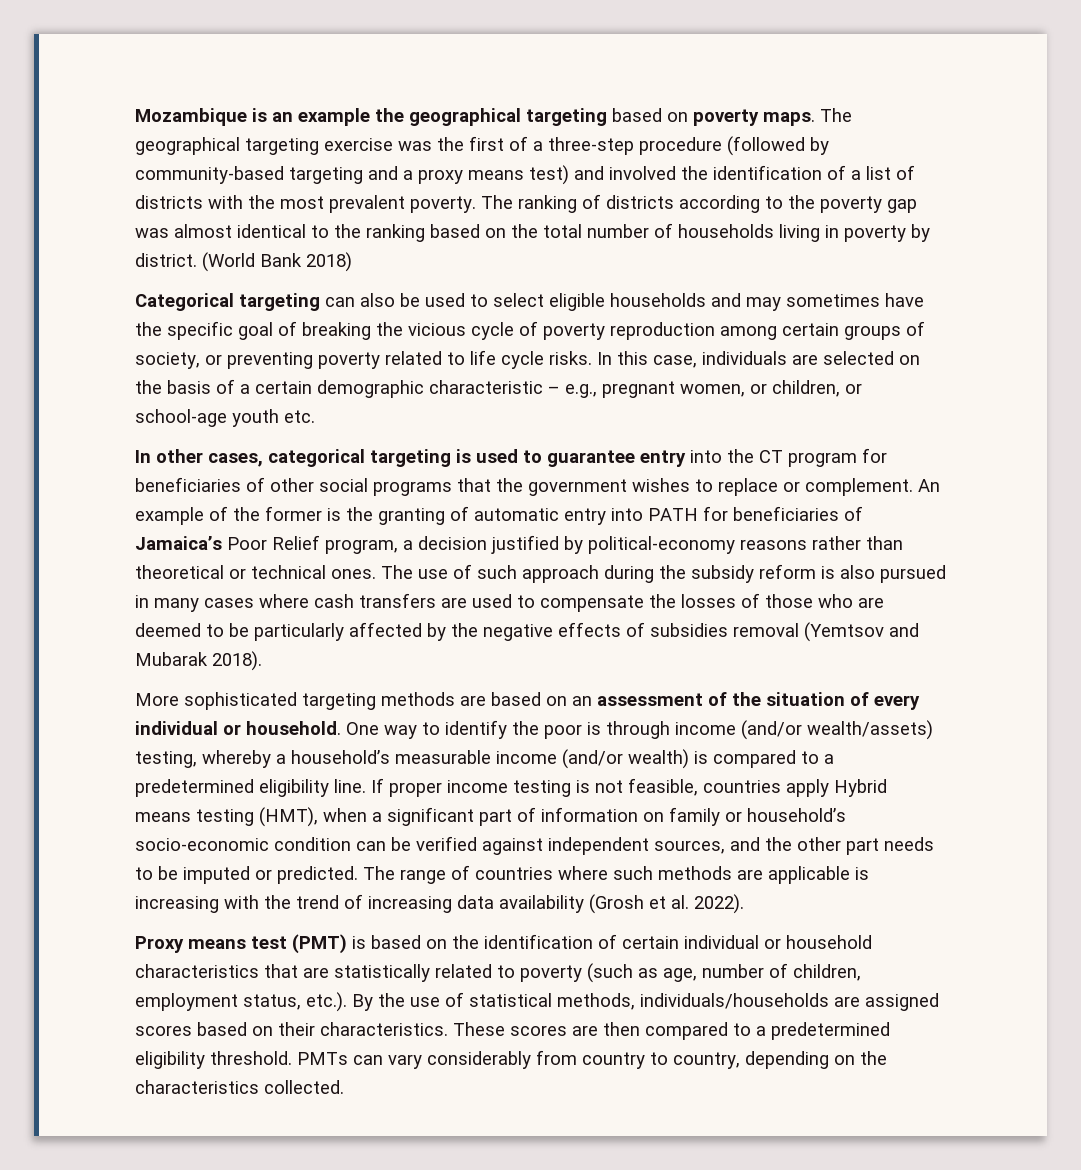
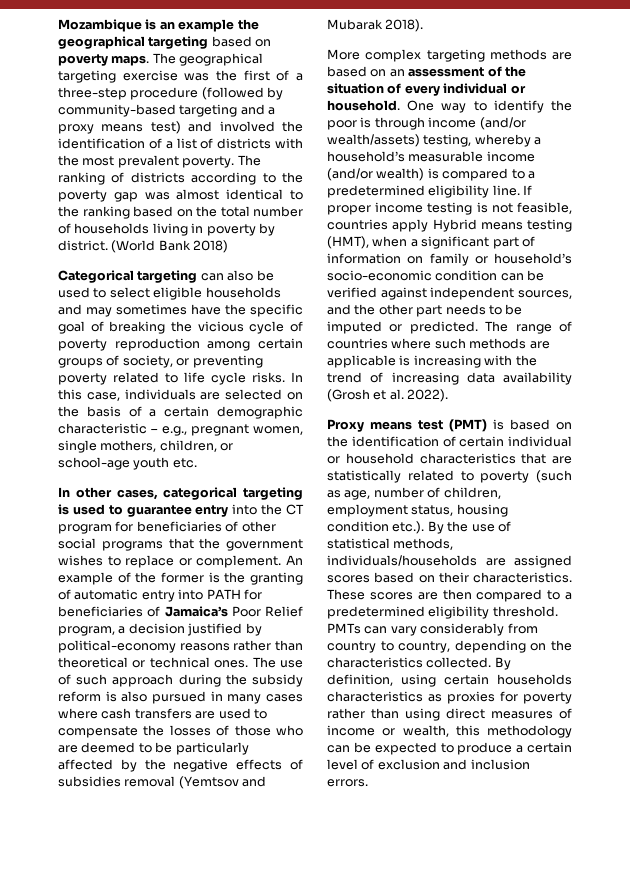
- In this case, individuals are selected on the basis of a certain demographic characteristic – e.g., pregnant women, or children, or school-age youth etc.
+ In this case, individuals are selected on the basis of a certain demographic characteristic – e.g., pregnant women, single mothers, children, or school-age youth etc.
- More sophisticated targeting methods are based on an assessment of the situation of every individual or household.
+ More complex targeting methods are based on an assessment of the situation of every individual or household.
- Proxy means test (PMT) is based on the identification of certain individual or household characteristics that are statistically related to poverty (such as age, number of children, employment status, etc.). By the use of statistical methods, individuals/households are assigned scores based on their characteristics.
+ Proxy means test (PMT) is based on the identification of certain individual or household characteristics that are statistically related to poverty (such as age, number of children, employment status, housing condition etc.). By the use of statistical methods, individuals/households are assigned scores based on their characteristics.
+ By definition, using certain households characteristics as proxies for poverty rather than using direct measures of income or wealth, this methodology can be expected to produce a certain level of exclusion and inclusion errors.

